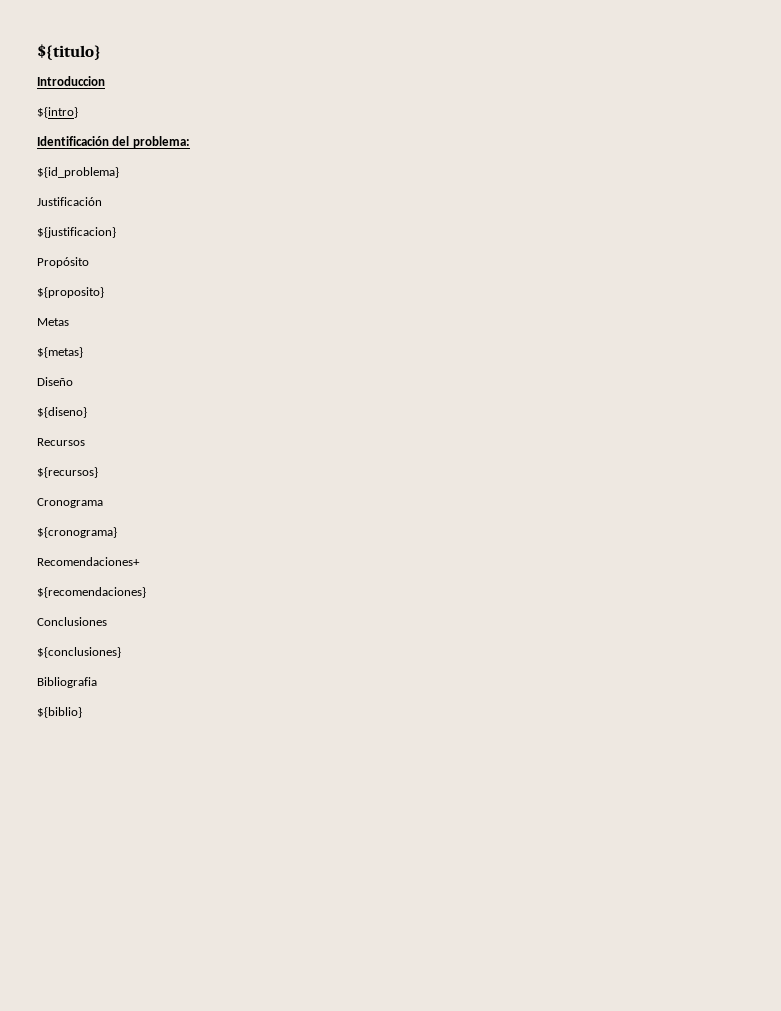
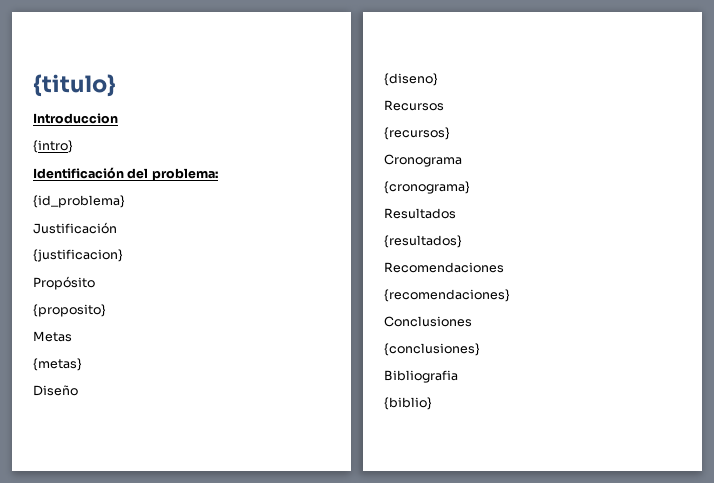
- ${titulo}
+ {titulo}
- ${intro}
+ {intro}
- ${id_problema}
+ {id_problema}
- ${justificacion}
+ {justificacion}
- ${proposito}
+ {proposito}
- ${metas}
+ {metas}
- ${diseno}
+ {diseno}
- ${recursos}
+ {recursos}
- ${cronograma}
- Recomendaciones+
- ${recomendaciones}
+ {cronograma}
+ Resultados
+ {resultados}
+ Recomendaciones
+ {recomendaciones}
- ${conclusiones}
+ {conclusiones}
- ${biblio}
+ {biblio}

